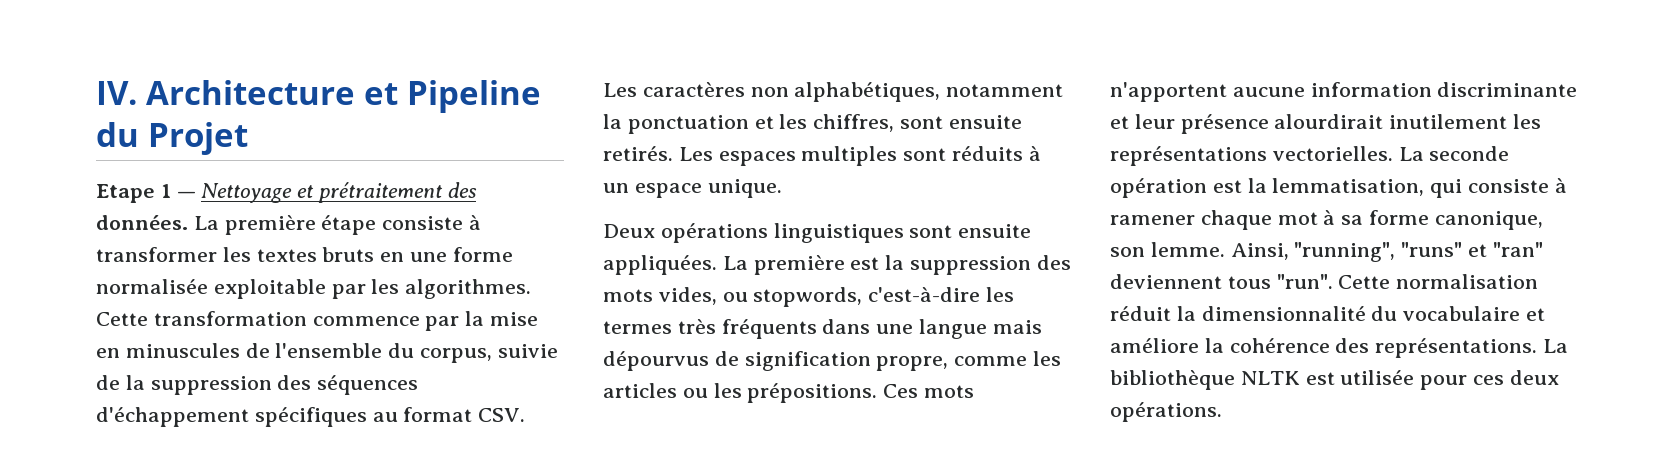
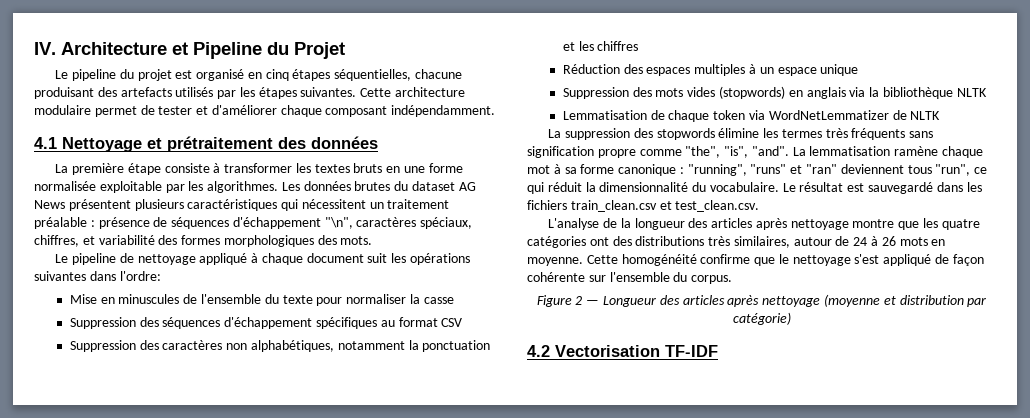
- Etape 1 — Nettoyage et prétraitement des données. La première étape consiste à transformer les textes bruts en une forme normalisée exploitable par les algorithmes.
+ Le pipeline du projet est organisé en cinq étapes séquentielles, chacune produisant des artefacts utilisés par les étapes suivantes. Cette architecture modulaire permet de tester et d'améliorer chaque composant indépendamment.
+ 4.1 Nettoyage et prétraitement des données
+ La première étape consiste à transformer les textes bruts en une forme normalisée exploitable par les algorithmes.
- Cette transformation commence par la mise en minuscules de l'ensemble du corpus, suivie de la suppression des séquences d'échappement spécifiques au format CSV. Les caractères non alphabétiques, notamment la ponctuation et les chiffres, sont ensuite retirés. Les espaces multiples sont réduits à un espace unique.
- Deux opérations linguistiques sont ensuite appliquées. La première est la suppression des mots vides, ou stopwords, c'est-à-dire les termes très fréquents dans une langue mais dépourvus de signification propre, comme les articles ou les prépositions. Ces mots n'apportent aucune information discriminante et leur présence alourdirait inutilement les représentations vectorielles. La seconde opération est la lemmatisation, qui consiste à ramener chaque mot à sa forme canonique, son lemme. Ainsi, "running", "runs" et "ran" deviennent tous "run". Cette normalisation réduit la dimensionnalité du vocabulaire et améliore la cohérence des représentations. La bibliothèque NLTK est utilisée pour ces deux opérations.
+ Les données brutes du dataset AG News présentent plusieurs caractéristiques qui nécessitent un traitement préalable : présence de séquences d'échappement "\n", caractères spéciaux, chiffres, et variabilité des formes morphologiques des mots.
+ Le pipeline de nettoyage appliqué à chaque document suit les opérations suivantes dans l'ordre:
+ Mise en minuscules de l'ensemble du texte pour normaliser la casse
+ Suppression des séquences d'échappement spécifiques au format CSV
+ Suppression des caractères non alphabétiques, notamment la ponctuation et les chiffres
+ Réduction des espaces multiples à un espace unique
+ Suppression des mots vides (stopwords) en anglais via la bibliothèque NLTK
+ Lemmatisation de chaque token via WordNetLemmatizer de NLTK
+ La suppression des stopwords élimine les termes très fréquents sans signification propre comme "the", "is", "and". La lemmatisation ramène chaque mot à sa forme canonique : "running", "runs" et "ran" deviennent tous "run", ce qui réduit la dimensionnalité du vocabulaire. Le résultat est sauvegardé dans les fichiers train_clean.csv et test_clean.csv.
+ L'analyse de la longueur des articles après nettoyage montre que les quatre catégories ont des distributions très similaires, autour de 24 à 26 mots en moyenne. Cette homogénéité confirme que le nettoyage s'est appliqué de façon cohérente sur l'ensemble du corpus.
+ Figure 2 — Longueur des articles après nettoyage (moyenne et distribution par catégorie)
+ 4.2 Vectorisation TF-IDF

